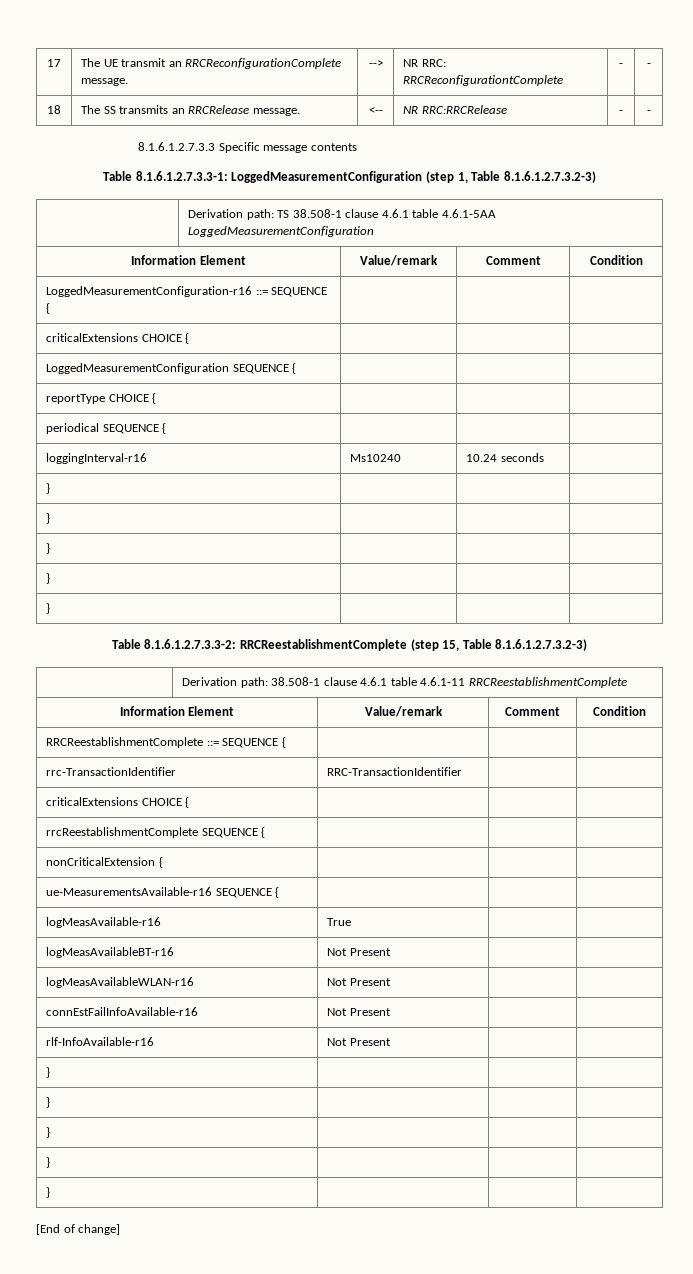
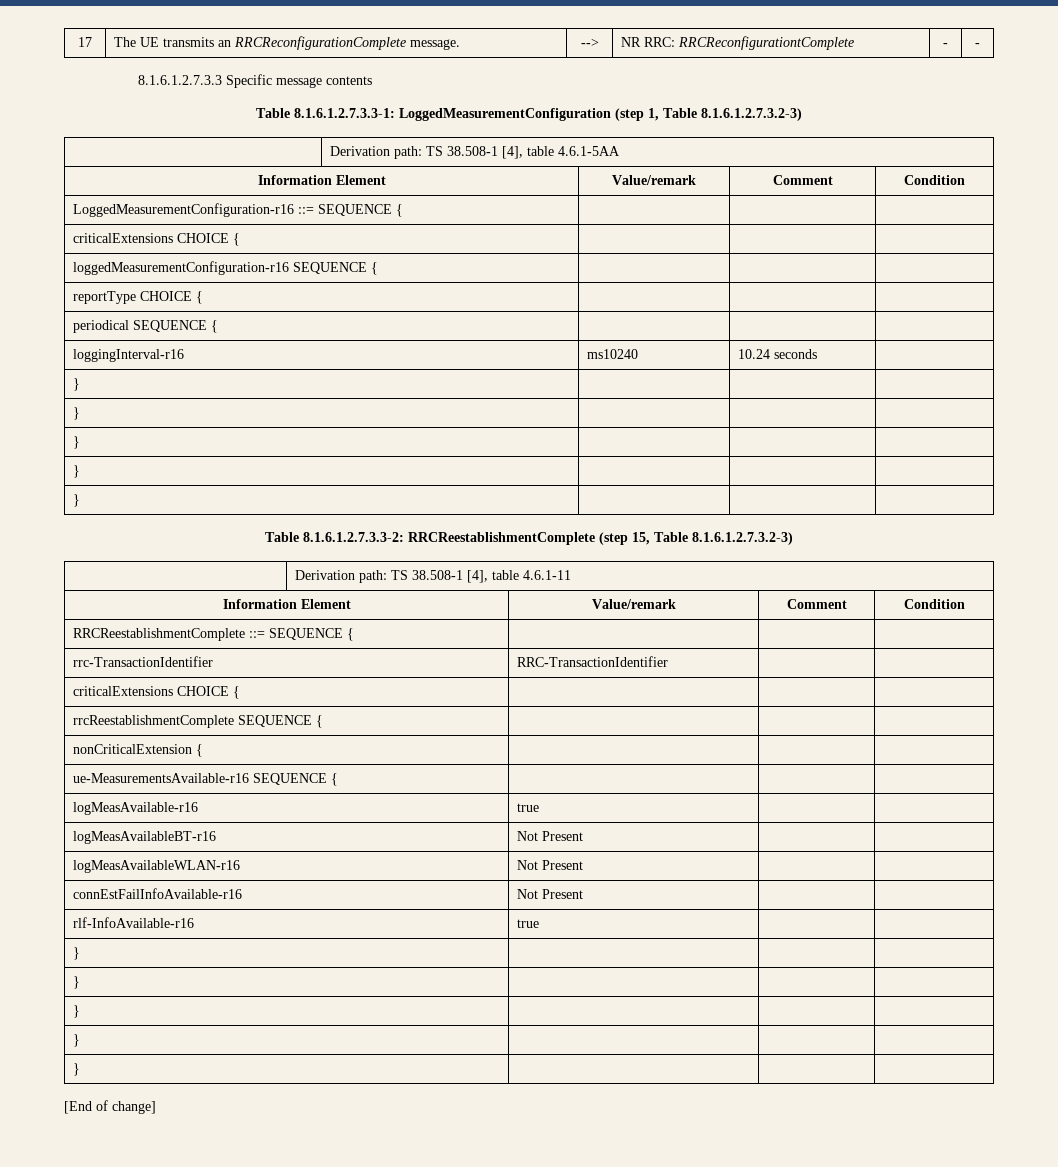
- 17 | The UE transmit an RRCReconfigurationComplete message. | --> | NR RRC: RRCReconfigurationtComplete | - | -
+ 17 | The UE transmits an RRCReconfigurationComplete message. | --> | NR RRC: RRCReconfigurationtComplete | - | -
- 18 | The SS transmits an RRCRelease message. | <-- | NR RRC:RRCRelease | - | -
- | Derivation path: TS 38.508-1 clause 4.6.1 table 4.6.1-5AA LoggedMeasurementConfiguration
+ | Derivation path: TS 38.508-1 [4], table 4.6.1-5AA
- LoggedMeasurementConfiguration SEQUENCE { | | |
+ loggedMeasurementConfiguration-r16 SEQUENCE { | | |
- loggingInterval-r16 | Ms10240 | 10.24 seconds |
+ loggingInterval-r16 | ms10240 | 10.24 seconds |
- | Derivation path: 38.508-1 clause 4.6.1 table 4.6.1-11 RRCReestablishmentComplete
+ | Derivation path: TS 38.508-1 [4], table 4.6.1-11
- logMeasAvailable-r16 | True | |
+ logMeasAvailable-r16 | true | |
- rlf-InfoAvailable-r16 | Not Present | |
+ rlf-InfoAvailable-r16 | true | |

